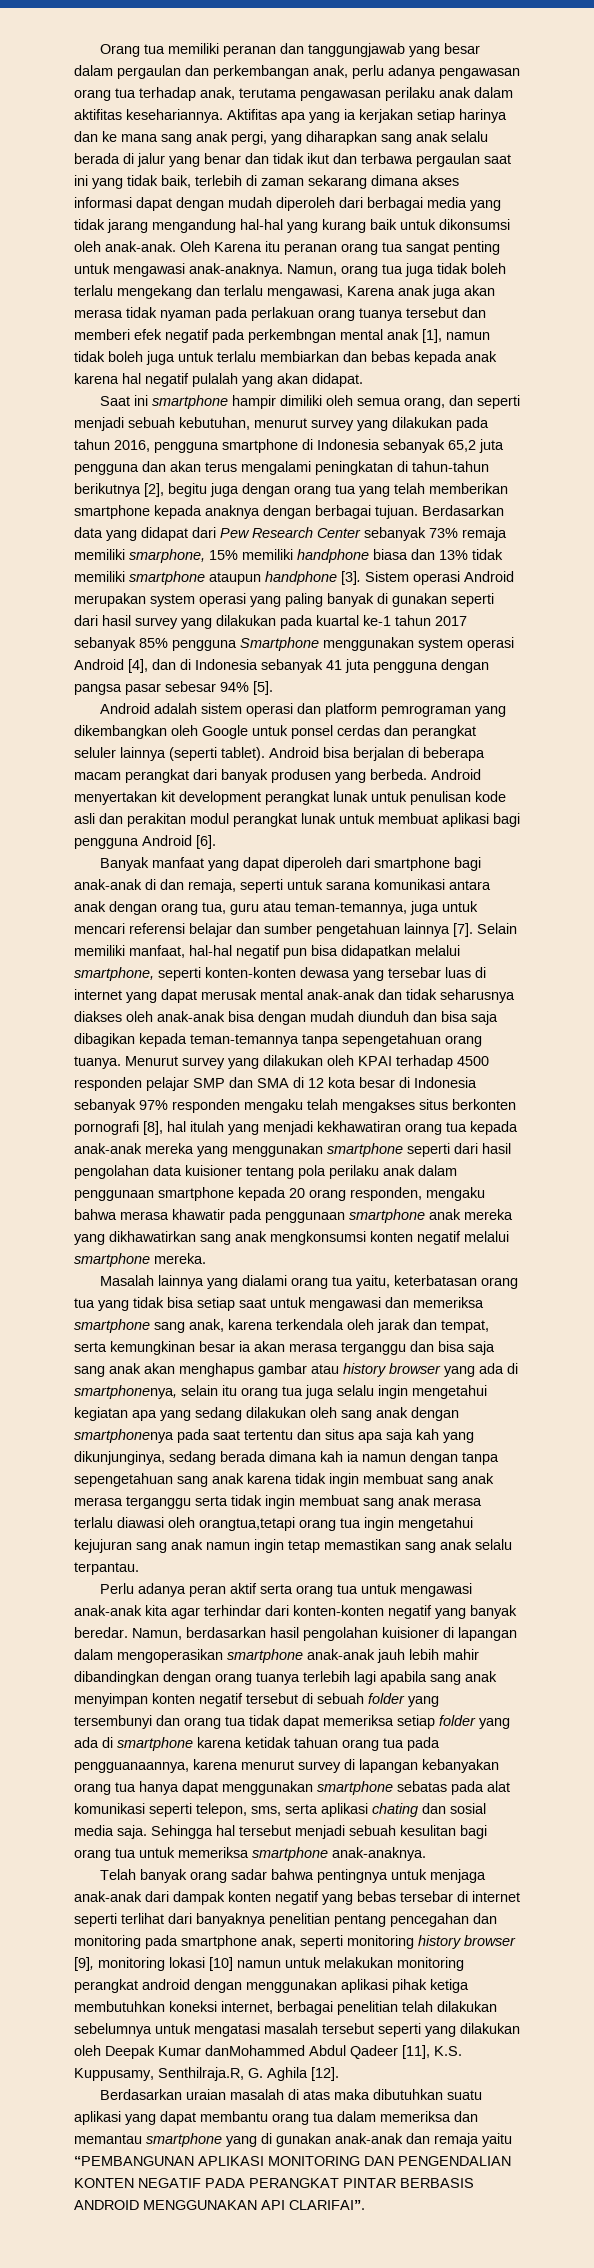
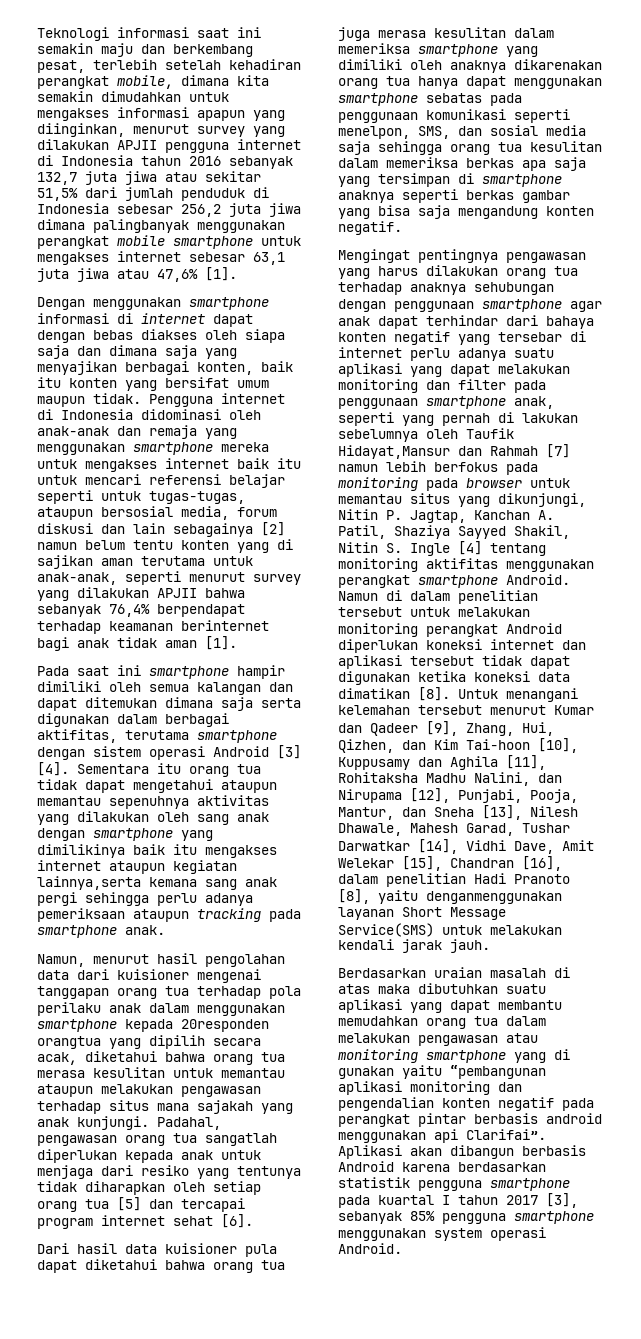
- Orang tua memiliki peranan dan tanggungjawab yang besar dalam pergaulan dan perkembangan anak, perlu adanya pengawasan orang tua terhadap anak, terutama pengawasan perilaku anak dalam aktifitas kesehariannya. Aktifitas apa yang ia kerjakan setiap harinya dan ke mana sang anak pergi, yang diharapkan sang anak selalu berada di jalur yang benar dan tidak ikut dan terbawa pergaulan saat ini yang tidak baik, terlebih di zaman sekarang dimana akses informasi dapat dengan mudah diperoleh dari berbagai media yang tidak jarang mengandung hal-hal yang kurang baik untuk dikonsumsi oleh anak-anak. Oleh Karena itu peranan orang tua sangat penting untuk mengawasi anak-anaknya. Namun, orang tua juga tidak boleh terlalu mengekang dan terlalu mengawasi, Karena anak juga akan merasa tidak nyaman pada perlakuan orang tuanya tersebut dan memberi efek negatif pada perkembngan mental anak [1], namun tidak boleh juga untuk terlalu membiarkan dan bebas kepada anak karena hal negatif pulalah yang akan didapat.
- Saat ini smartphone hampir dimiliki oleh semua orang, dan seperti menjadi sebuah kebutuhan, menurut survey yang dilakukan pada tahun 2016, pengguna smartphone di Indonesia sebanyak 65,2 juta pengguna dan akan terus mengalami peningkatan di tahun-tahun berikutnya [2], begitu juga dengan orang tua yang telah memberikan smartphone kepada anaknya dengan berbagai tujuan. Berdasarkan data yang didapat dari Pew Research Center sebanyak 73% remaja memiliki smarphone, 15% memiliki handphone biasa dan 13% tidak memiliki smartphone ataupun handphone [3]. Sistem operasi Android merupakan system operasi yang paling banyak di gunakan seperti dari hasil survey yang dilakukan pada kuartal ke-1 tahun 2017 sebanyak 85% pengguna Smartphone menggunakan system operasi Android [4], dan di Indonesia sebanyak 41 juta pengguna dengan pangsa pasar sebesar 94% [5].
- Android adalah sistem operasi dan platform pemrograman yang dikembangkan oleh Google untuk ponsel cerdas dan perangkat seluler lainnya (seperti tablet). Android bisa berjalan di beberapa macam perangkat dari banyak produsen yang berbeda. Android menyertakan kit development perangkat lunak untuk penulisan kode asli dan perakitan modul perangkat lunak untuk membuat aplikasi bagi pengguna Android [6].
- Banyak manfaat yang dapat diperoleh dari smartphone bagi anak-anak di dan remaja, seperti untuk sarana komunikasi antara anak dengan orang tua, guru atau teman-temannya, juga untuk mencari referensi belajar dan sumber pengetahuan lainnya [7]. Selain memiliki manfaat, hal-hal negatif pun bisa didapatkan melalui smartphone, seperti konten-konten dewasa yang tersebar luas di internet yang dapat merusak mental anak-anak dan tidak seharusnya diakses oleh anak-anak bisa dengan mudah diunduh dan bisa saja dibagikan kepada teman-temannya tanpa sepengetahuan orang tuanya. Menurut survey yang dilakukan oleh KPAI terhadap 4500 responden pelajar SMP dan SMA di 12 kota besar di Indonesia sebanyak 97% responden mengaku telah mengakses situs berkonten pornografi [8], hal itulah yang menjadi kekhawatiran orang tua kepada anak-anak mereka yang menggunakan smartphone seperti dari hasil pengolahan data kuisioner tentang pola perilaku anak dalam penggunaan smartphone kepada 20 orang responden, mengaku bahwa merasa khawatir pada penggunaan smartphone anak mereka yang dikhawatirkan sang anak mengkonsumsi konten negatif melalui smartphone mereka.
- Masalah lainnya yang dialami orang tua yaitu, keterbatasan orang tua yang tidak bisa setiap saat untuk mengawasi dan memeriksa smartphone sang anak, karena terkendala oleh jarak dan tempat, serta kemungkinan besar ia akan merasa terganggu dan bisa saja sang anak akan menghapus gambar atau history browser yang ada di smartphonenya, selain itu orang tua juga selalu ingin mengetahui kegiatan apa yang sedang dilakukan oleh sang anak dengan smartphonenya pada saat tertentu dan situs apa saja kah yang dikunjunginya, sedang berada dimana kah ia namun dengan tanpa sepengetahuan sang anak karena tidak ingin membuat sang anak merasa terganggu serta tidak ingin membuat sang anak merasa terlalu diawasi oleh orangtua,tetapi orang tua ingin mengetahui kejujuran sang anak namun ingin tetap memastikan sang anak selalu terpantau.
- Perlu adanya peran aktif serta orang tua untuk mengawasi anak-anak kita agar terhindar dari konten-konten negatif yang banyak beredar. Namun, berdasarkan hasil pengolahan kuisioner di lapangan dalam mengoperasikan smartphone anak-anak jauh lebih mahir dibandingkan dengan orang tuanya terlebih lagi apabila sang anak menyimpan konten negatif tersebut di sebuah folder yang tersembunyi dan orang tua tidak dapat memeriksa setiap folder yang ada di smartphone karena ketidak tahuan orang tua pada pengguanaannya, karena menurut survey di lapangan kebanyakan orang tua hanya dapat menggunakan smartphone sebatas pada alat komunikasi seperti telepon, sms, serta aplikasi chating dan sosial media saja. Sehingga hal tersebut menjadi sebuah kesulitan bagi orang tua untuk memeriksa smartphone anak-anaknya.
- Telah banyak orang sadar bahwa pentingnya untuk menjaga anak-anak dari dampak konten negatif yang bebas tersebar di internet seperti terlihat dari banyaknya penelitian pentang pencegahan dan monitoring pada smartphone anak, seperti monitoring history browser [9], monitoring lokasi [10] namun untuk melakukan monitoring perangkat android dengan menggunakan aplikasi pihak ketiga membutuhkan koneksi internet, berbagai penelitian telah dilakukan sebelumnya untuk mengatasi masalah tersebut seperti yang dilakukan oleh Deepak Kumar danMohammed Abdul Qadeer [11], K.S. Kuppusamy, Senthilraja.R, G. Aghila [12].
+ Teknologi informasi saat ini semakin maju dan berkembang pesat, terlebih setelah kehadiran perangkat mobile, dimana kita semakin dimudahkan untuk mengakses informasi apapun yang diinginkan, menurut survey yang dilakukan APJII pengguna internet di Indonesia tahun 2016 sebanyak 132,7 juta jiwa atau sekitar 51,5% dari jumlah penduduk di Indonesia sebesar 256,2 juta jiwa dimana palingbanyak menggunakan perangkat mobile smartphone untuk mengakses internet sebesar 63,1 juta jiwa atau 47,6% [1].
+ Dengan menggunakan smartphone informasi di internet dapat dengan bebas diakses oleh siapa saja dan dimana saja yang menyajikan berbagai konten, baik itu konten yang bersifat umum maupun tidak. Pengguna internet di Indonesia didominasi oleh anak-anak dan remaja yang menggunakan smartphone mereka untuk mengakses internet baik itu untuk mencari referensi belajar seperti untuk tugas-tugas, ataupun bersosial media, forum diskusi dan lain sebagainya [2] namun belum tentu konten yang di sajikan aman terutama untuk anak-anak, seperti menurut survey yang dilakukan APJII bahwa sebanyak 76,4% berpendapat terhadap keamanan berinternet bagi anak tidak aman [1].
+ Pada saat ini smartphone hampir dimiliki oleh semua kalangan dan dapat ditemukan dimana saja serta digunakan dalam berbagai aktifitas, terutama smartphone dengan sistem operasi Android [3] [4]. Sementara itu orang tua tidak dapat mengetahui ataupun memantau sepenuhnya aktivitas yang dilakukan oleh sang anak dengan smartphone yang dimilikinya baik itu mengakses internet ataupun kegiatan lainnya,serta kemana sang anak pergi sehingga perlu adanya pemeriksaan ataupun tracking pada smartphone anak.
+ Namun, menurut hasil pengolahan data dari kuisioner mengenai tanggapan orang tua terhadap pola perilaku anak dalam menggunakan smartphone kepada 20responden orangtua yang dipilih secara acak, diketahui bahwa orang tua merasa kesulitan untuk memantau ataupun melakukan pengawasan terhadap situs mana sajakah yang anak kunjungi. Padahal, pengawasan orang tua sangatlah diperlukan kepada anak untuk menjaga dari resiko yang tentunya tidak diharapkan oleh setiap orang tua [5] dan tercapai program internet sehat [6].
+ Dari hasil data kuisioner pula dapat diketahui bahwa orang tua juga merasa kesulitan dalam memeriksa smartphone yang dimiliki oleh anaknya dikarenakan orang tua hanya dapat menggunakan smartphone sebatas pada penggunaan komunikasi seperti menelpon, SMS, dan sosial media saja sehingga orang tua kesulitan dalam memeriksa berkas apa saja yang tersimpan di smartphone anaknya seperti berkas gambar yang bisa saja mengandung konten negatif.
+ Mengingat pentingnya pengawasan yang harus dilakukan orang tua terhadap anaknya sehubungan dengan penggunaan smartphone agar anak dapat terhindar dari bahaya konten negatif yang tersebar di internet perlu adanya suatu aplikasi yang dapat melakukan monitoring dan filter pada penggunaan smartphone anak, seperti yang pernah di lakukan sebelumnya oleh Taufik Hidayat,Mansur dan Rahmah [7] namun lebih berfokus pada monitoring pada browser untuk memantau situs yang dikunjungi, Nitin P. Jagtap, Kanchan A. Patil, Shaziya Sayyed Shakil, Nitin S. Ingle [4] tentang monitoring aktifitas menggunakan perangkat smartphone Android. Namun di dalam penelitian tersebut untuk melakukan monitoring perangkat Android diperlukan koneksi internet dan aplikasi tersebut tidak dapat digunakan ketika koneksi data dimatikan [8]. Untuk menangani kelemahan tersebut menurut Kumar dan Qadeer [9], Zhang, Hui, Qizhen, dan Kim Tai-hoon [10], Kuppusamy dan Aghila [11], Rohitaksha Madhu Nalini, dan Nirupama [12], Punjabi, Pooja, Mantur, dan Sneha [13], Nilesh Dhawale, Mahesh Garad, Tushar Darwatkar [14], Vidhi Dave, Amit Welekar [15], Chandran [16], dalam penelitian Hadi Pranoto [8], yaitu denganmenggunakan layanan Short Message Service(SMS) untuk melakukan kendali jarak jauh.
- Berdasarkan uraian masalah di atas maka dibutuhkan suatu aplikasi yang dapat membantu orang tua dalam memeriksa dan memantau smartphone yang di gunakan anak-anak dan remaja yaitu “PEMBANGUNAN APLIKASI MONITORING DAN PENGENDALIAN KONTEN NEGATIF PADA PERANGKAT PINTAR BERBASIS ANDROID MENGGUNAKAN API CLARIFAI”.
+ Berdasarkan uraian masalah di atas maka dibutuhkan suatu aplikasi yang dapat membantu memudahkan orang tua dalam melakukan pengawasan atau monitoring smartphone yang di gunakan yaitu “pembangunan aplikasi monitoring dan pengendalian konten negatif pada perangkat pintar berbasis android menggunakan api Clarifai”. Aplikasi akan dibangun berbasis Android karena berdasarkan statistik pengguna smartphone pada kuartal I tahun 2017 [3], sebanyak 85% pengguna smartphone menggunakan system operasi Android.

